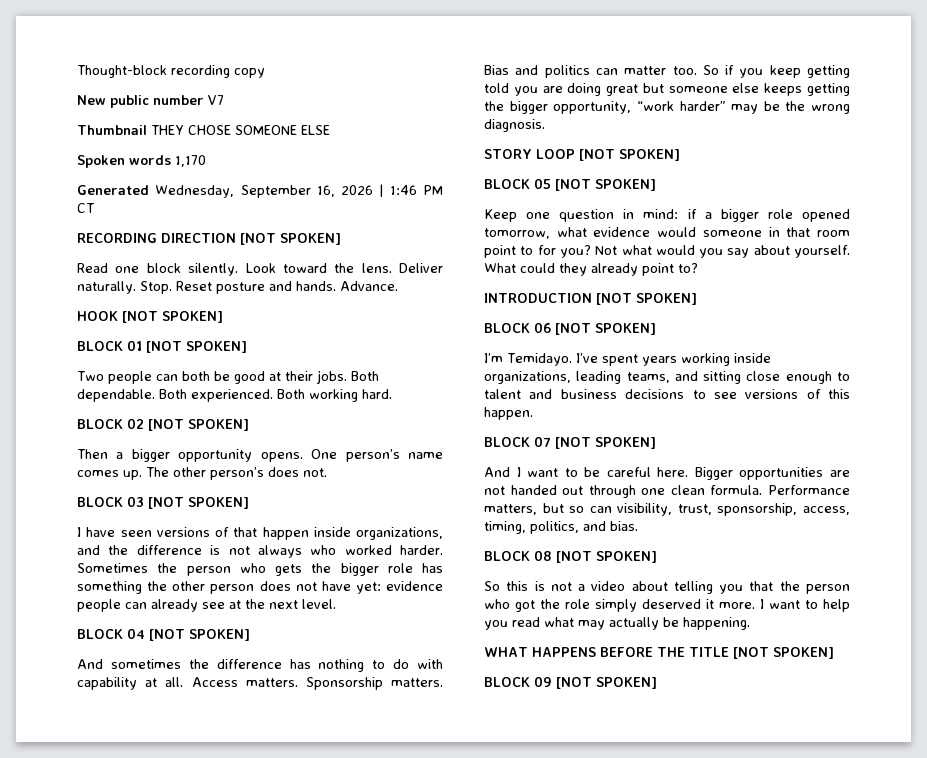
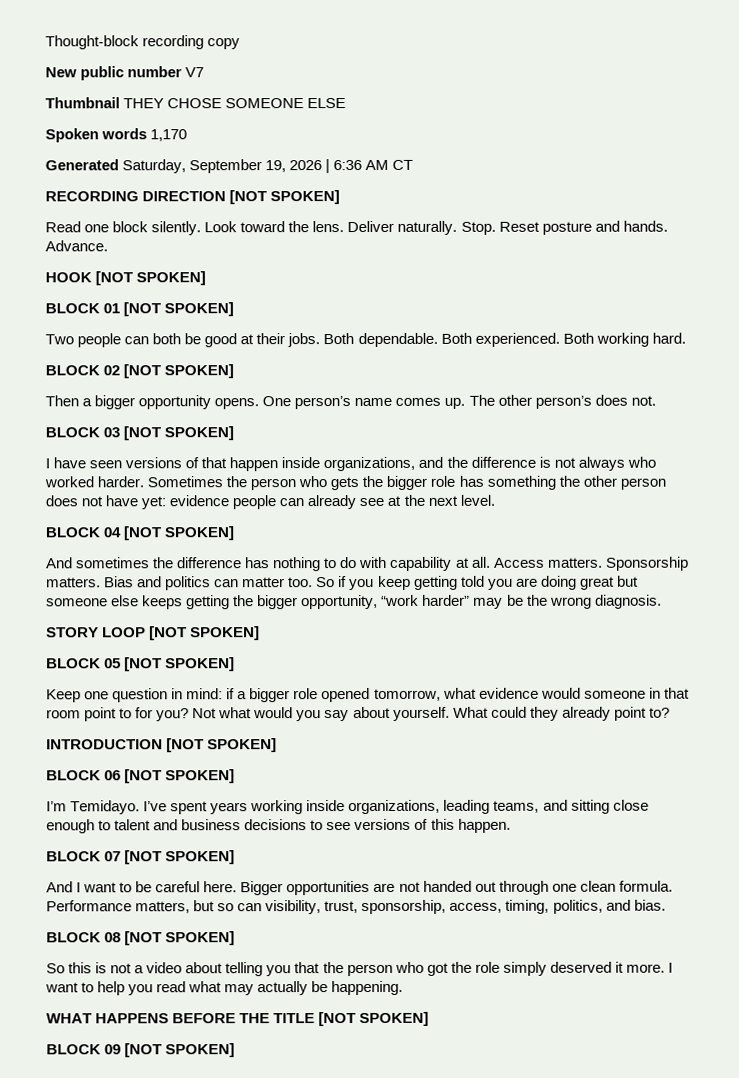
- Generated Wednesday, September 16, 2026 | 1:46 PM CT
+ Generated Saturday, September 19, 2026 | 6:36 AM CT

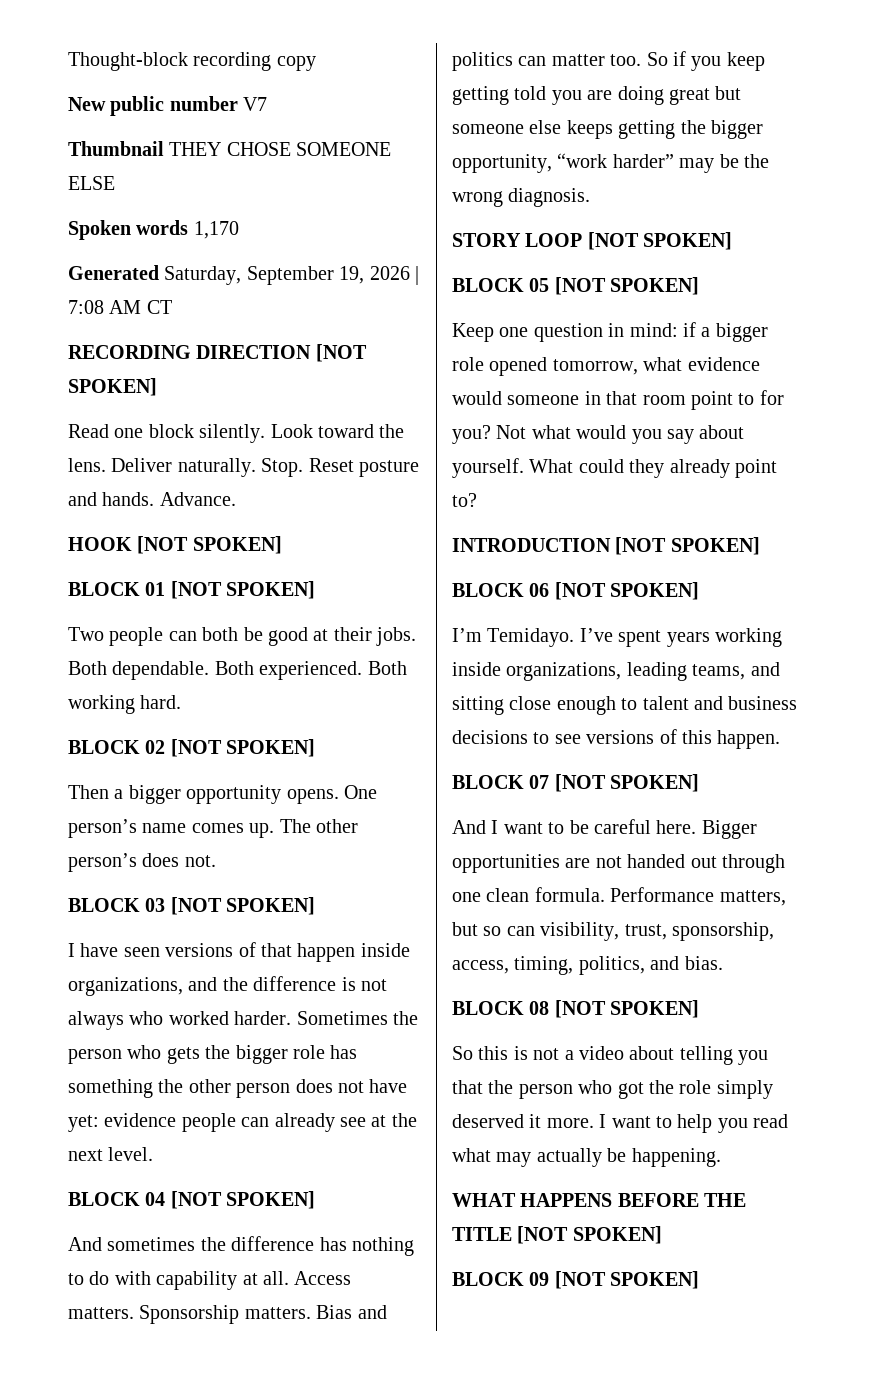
- Generated Saturday, September 19, 2026 | 6:36 AM CT
+ Generated Saturday, September 19, 2026 | 7:08 AM CT

